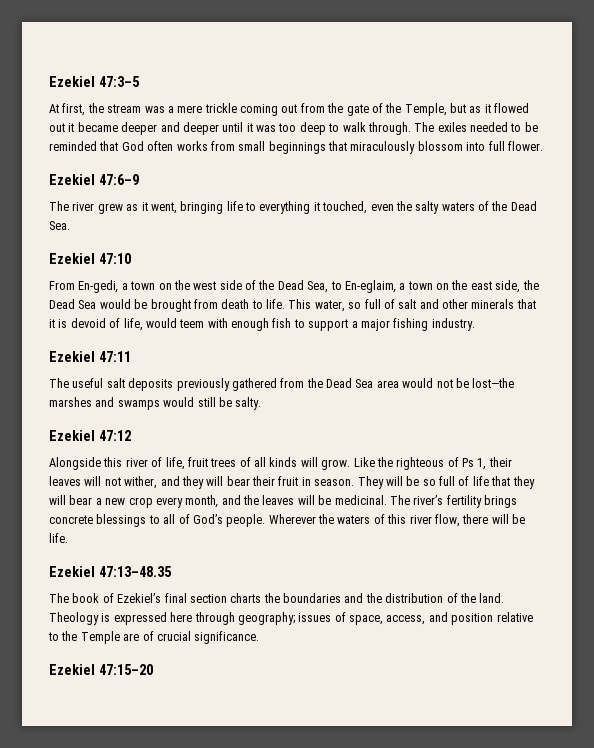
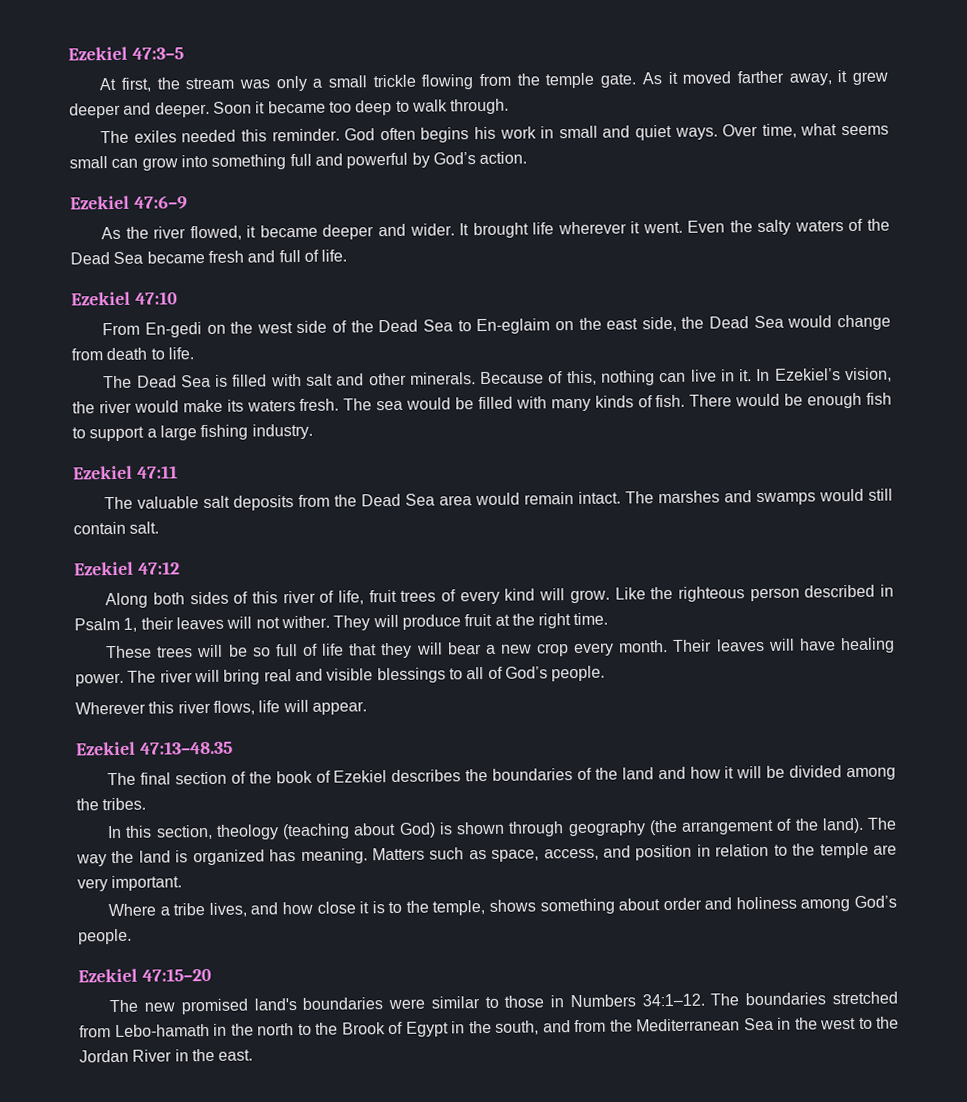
- At first, the stream was a mere trickle coming out from the gate of the Temple, but as it flowed out it became deeper and deeper until it was too deep to walk through. The exiles needed to be reminded that God often works from small beginnings that miraculously blossom into full flower.
+ At first, the stream was only a small trickle flowing from the temple gate. As it moved farther away, it grew deeper and deeper. Soon it became too deep to walk through.
+ The exiles needed this reminder. God often begins his work in small and quiet ways. Over time, what seems small can grow into something full and powerful by God’s action.
  Ezekiel 47:6–9
- The river grew as it went, bringing life to everything it touched, even the salty waters of the Dead Sea.
+ As the river flowed, it became deeper and wider. It brought life wherever it went. Even the salty waters of the Dead Sea became fresh and full of life.
- From En-gedi, a town on the west side of the Dead Sea, to En-eglaim, a town on the east side, the Dead Sea would be brought from death to life. This water, so full of salt and other minerals that it is devoid of life, would teem with enough fish to support a major fishing industry.
+ From En-gedi on the west side of the Dead Sea to En-eglaim on the east side, the Dead Sea would change from death to life.
+ The Dead Sea is filled with salt and other minerals. Because of this, nothing can live in it. In Ezekiel’s vision, the river would make its waters fresh. The sea would be filled with many kinds of fish. There would be enough fish to support a large fishing industry.
- The useful salt deposits previously gathered from the Dead Sea area would not be lost—the marshes and swamps would still be salty.
+ The valuable salt deposits from the Dead Sea area would remain intact. The marshes and swamps would still contain salt.
- Alongside this river of life, fruit trees of all kinds will grow.
+ Along both sides of this river of life, fruit trees of every kind will grow.
- Like the righteous of Ps 1, their leaves will not wither, and they will bear their fruit in season. They will be so full of life that they will bear a new crop every month, and the leaves will be medicinal. The river’s fertility brings concrete blessings to all of God’s people. Wherever the waters of this river flow, there will be life.
+ Like the righteous person described in Psalm 1, their leaves will not wither. They will produce fruit at the right time.
+ These trees will be so full of life that they will bear a new crop every month. Their leaves will have healing power. The river will bring real and visible blessings to all of God’s people.
+ Wherever this river flows, life will appear.
  Ezekiel 47:13–48.35
- The book of Ezekiel’s final section charts the boundaries and the distribution of the land. Theology is expressed here through geography; issues of space, access, and position relative to the Temple are of crucial significance.
+ The final section of the book of Ezekiel describes the boundaries of the land and how it will be divided among the tribes.
+ In this section, theology (teaching about God) is shown through geography (the arrangement of the land). The way the land is organized has meaning. Matters such as space, access, and position in relation to the temple are very important.
+ Where a tribe lives, and how close it is to the temple, shows something about order and holiness among God’s people.
  Ezekiel 47:15–20
+ The new promised land's boundaries were similar to those in Numbers 34:1–12. The boundaries stretched from Lebo-hamath in the north to the Brook of Egypt in the south, and from the Mediterranean Sea in the west to the Jordan River in the east.

